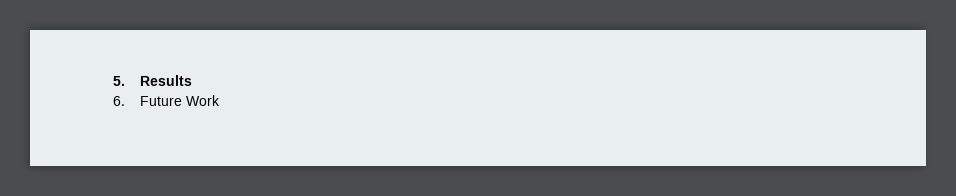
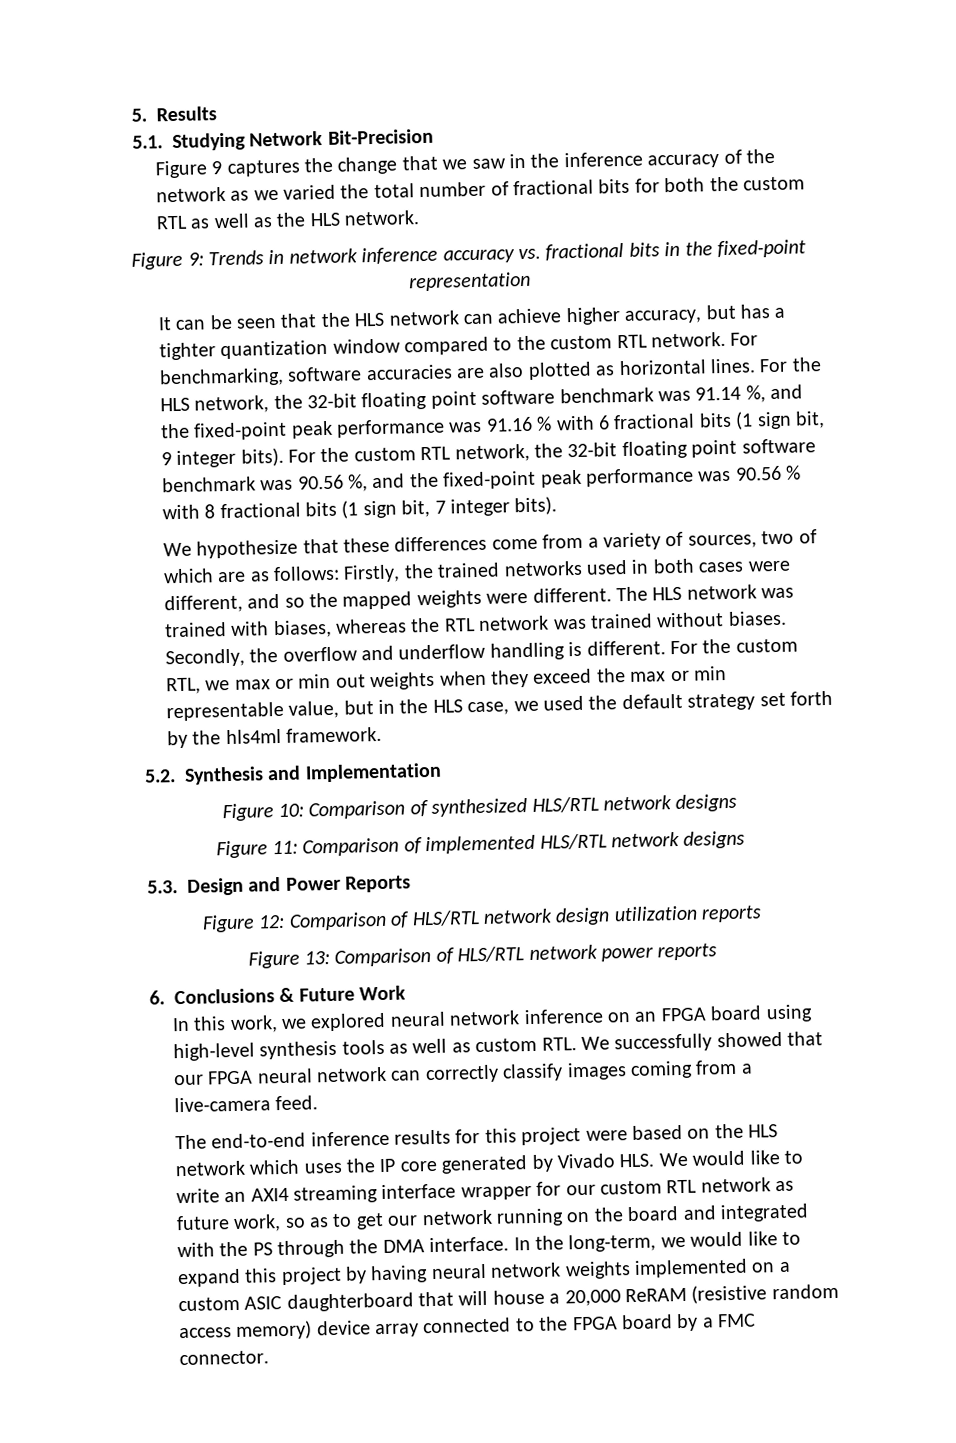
- 6. Future Work
+ 5.1. Studying Network Bit-Precision
+ Figure 9 captures the change that we saw in the inference accuracy of the network as we varied the total number of fractional bits for both the custom RTL as well as the HLS network.
+ Figure 9: Trends in network inference accuracy vs. fractional bits in the fixed-point representation
+ It can be seen that the HLS network can achieve higher accuracy, but has a tighter quantization window compared to the custom RTL network. For benchmarking, software accuracies are also plotted as horizontal lines. For the HLS network, the 32-bit floating point software benchmark was 91.14 %, and the fixed-point peak performance was 91.16 % with 6 fractional bits (1 sign bit, 9 integer bits). For the custom RTL network, the 32-bit floating point software benchmark was 90.56 %, and the fixed-point peak performance was 90.56 % with 8 fractional bits (1 sign bit, 7 integer bits).
+ We hypothesize that these differences come from a variety of sources, two of which are as follows: Firstly, the trained networks used in both cases were different, and so the mapped weights were different. The HLS network was trained with biases, whereas the RTL network was trained without biases. Secondly, the overflow and underflow handling is different. For the custom RTL, we max or min out weights when they exceed the max or min representable value, but in the HLS case, we used the default strategy set forth by the hls4ml framework.
+ 5.2. Synthesis and Implementation
+ Figure 10: Comparison of synthesized HLS/RTL network designs
+ Figure 11: Comparison of implemented HLS/RTL network designs
+ 5.3. Design and Power Reports
+ Figure 12: Comparison of HLS/RTL network design utilization reports
+ Figure 13: Comparison of HLS/RTL network power reports
+ 6. Conclusions & Future Work
+ In this work, we explored neural network inference on an FPGA board using high-level synthesis tools as well as custom RTL. We successfully showed that our FPGA neural network can correctly classify images coming from a live-camera feed.
+ The end-to-end inference results for this project were based on the HLS network which uses the IP core generated by Vivado HLS. We would like to write an AXI4 streaming interface wrapper for our custom RTL network as future work, so as to get our network running on the board and integrated with the PS through the DMA interface. In the long-term, we would like to expand this project by having neural network weights implemented on a custom ASIC daughterboard that will house a 20,000 ReRAM (resistive random access memory) device array connected to the FPGA board by a FMC connector.

